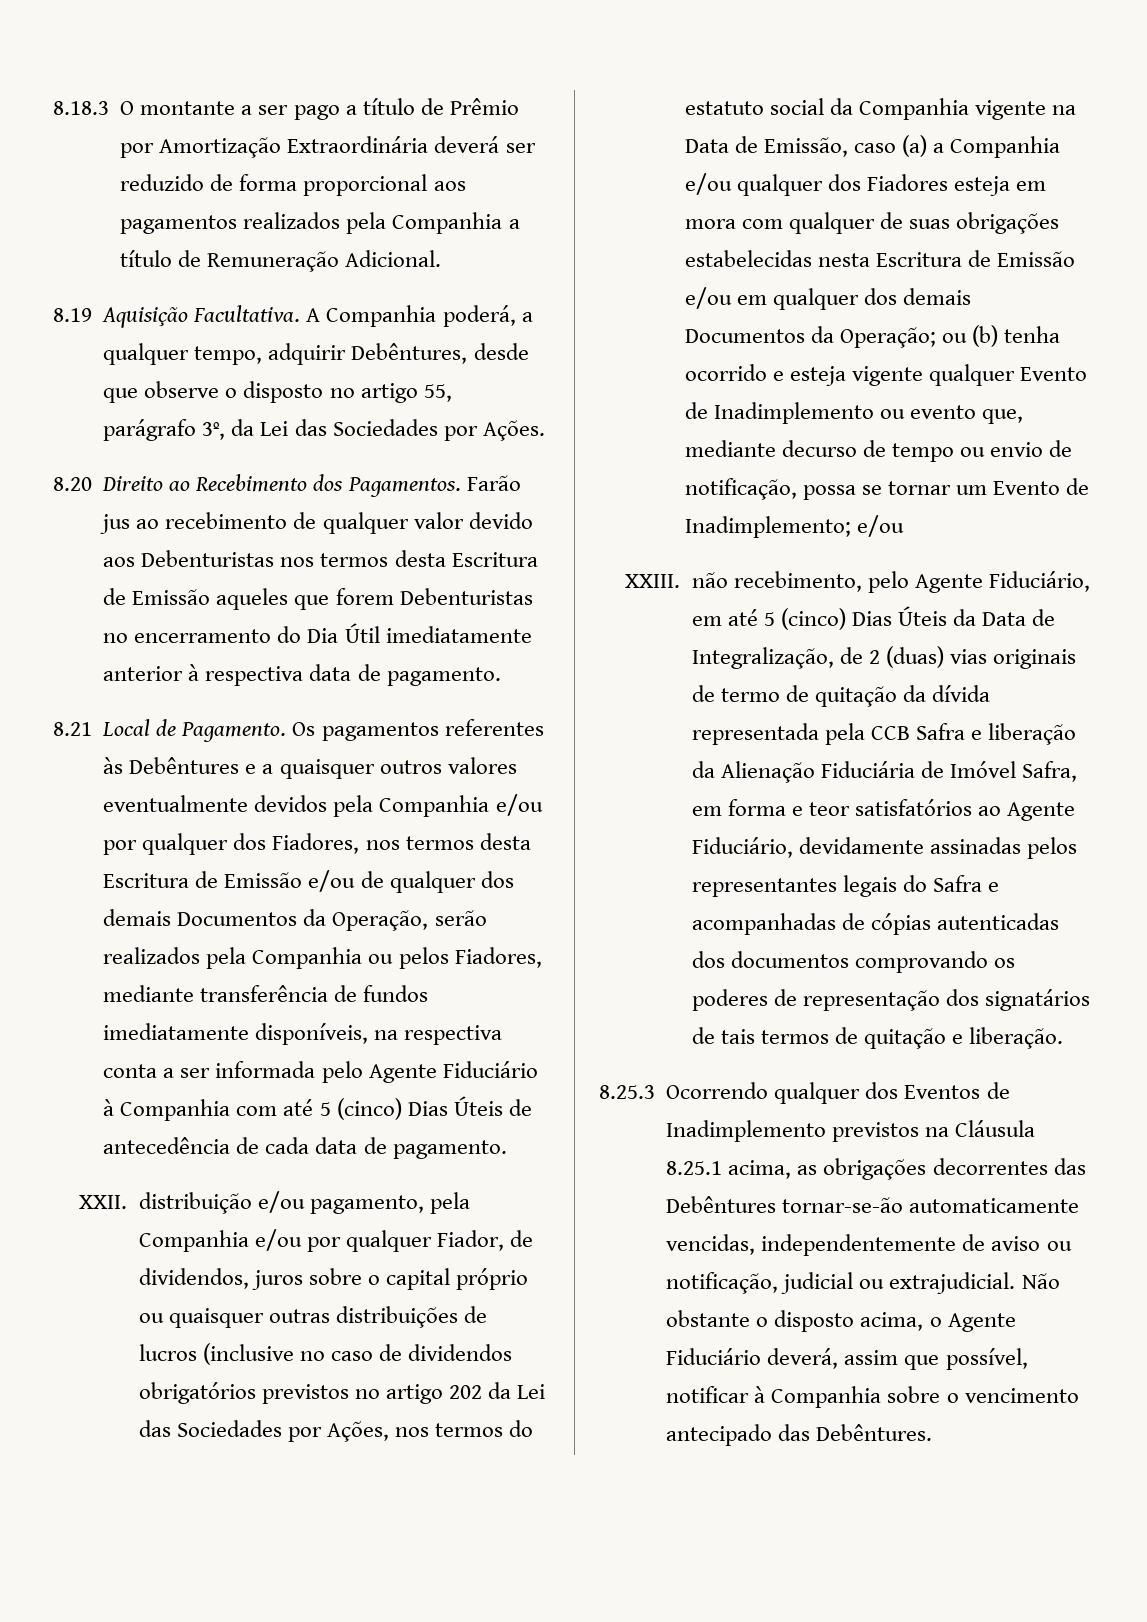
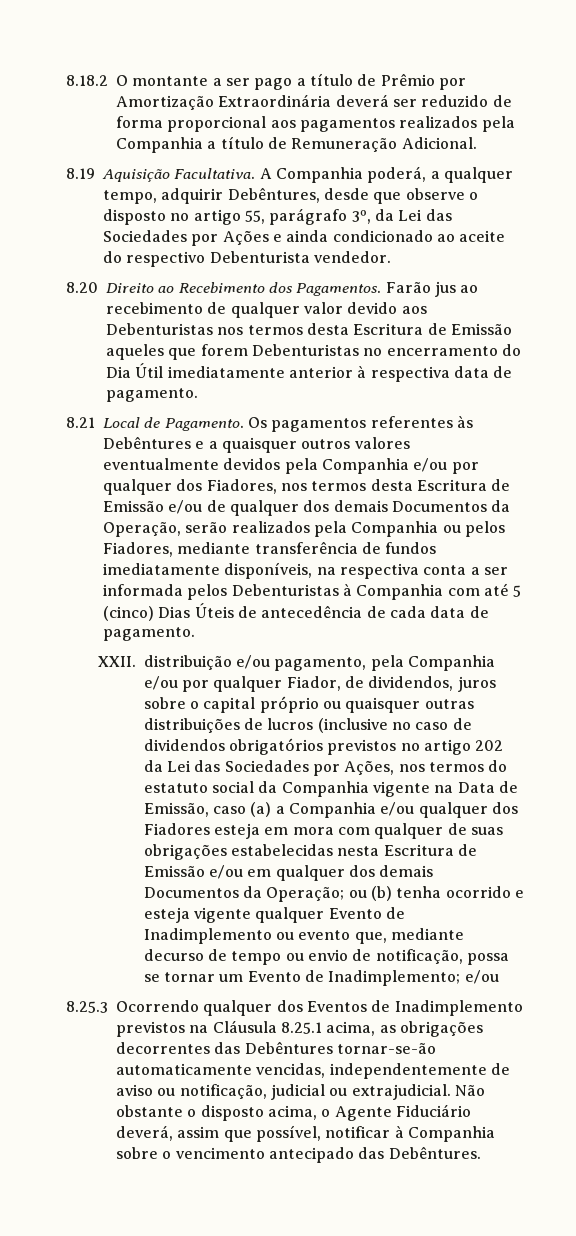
- 8.18.3 O montante a ser pago a título de Prêmio por Amortização Extraordinária deverá ser reduzido de forma proporcional aos pagamentos realizados pela Companhia a título de Remuneração Adicional.
+ 8.18.2 O montante a ser pago a título de Prêmio por Amortização Extraordinária deverá ser reduzido de forma proporcional aos pagamentos realizados pela Companhia a título de Remuneração Adicional.
- A Companhia poderá, a qualquer tempo, adquirir Debêntures, desde que observe o disposto no artigo 55, parágrafo 3º, da Lei das Sociedades por Ações.
+ A Companhia poderá, a qualquer tempo, adquirir Debêntures, desde que observe o disposto no artigo 55, parágrafo 3º, da Lei das Sociedades por Ações e ainda condicionado ao aceite do respectivo Debenturista vendedor.
- Os pagamentos referentes às Debêntures e a quaisquer outros valores eventualmente devidos pela Companhia e/ou por qualquer dos Fiadores, nos termos desta Escritura de Emissão e/ou de qualquer dos demais Documentos da Operação, serão realizados pela Companhia ou pelos Fiadores, mediante transferência de fundos imediatamente disponíveis, na respectiva conta a ser informada pelo Agente Fiduciário à Companhia com até 5 (cinco) Dias Úteis de antecedência de cada data de pagamento.
+ Os pagamentos referentes às Debêntures e a quaisquer outros valores eventualmente devidos pela Companhia e/ou por qualquer dos Fiadores, nos termos desta Escritura de Emissão e/ou de qualquer dos demais Documentos da Operação, serão realizados pela Companhia ou pelos Fiadores, mediante transferência de fundos imediatamente disponíveis, na respectiva conta a ser informada pelos Debenturistas à Companhia com até 5 (cinco) Dias Úteis de antecedência de cada data de pagamento.
- XXIII. não recebimento, pelo Agente Fiduciário, em até 5 (cinco) Dias Úteis da Data de Integralização, de 2 (duas) vias originais de termo de quitação da dívida representada pela CCB Safra e liberação da Alienação Fiduciária de Imóvel Safra, em forma e teor satisfatórios ao Agente Fiduciário, devidamente assinadas pelos representantes legais do Safra e acompanhadas de cópias autenticadas dos documentos comprovando os poderes de representação dos signatários de tais termos de quitação e liberação.

